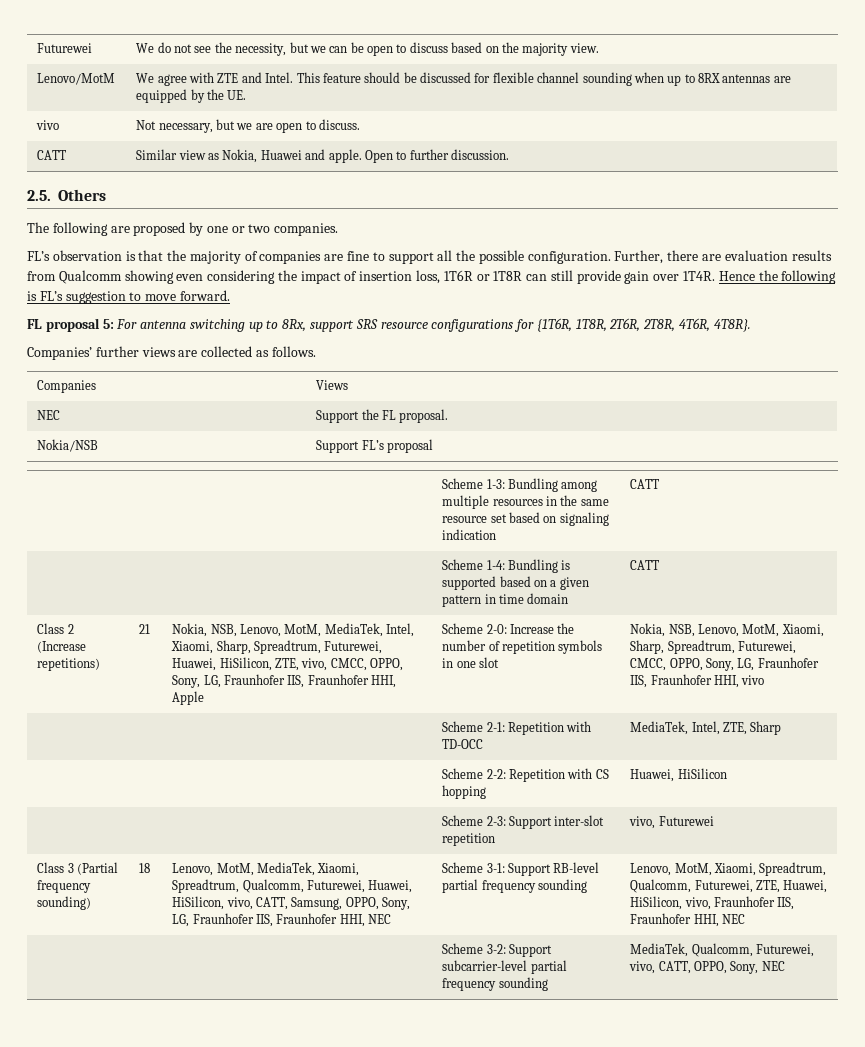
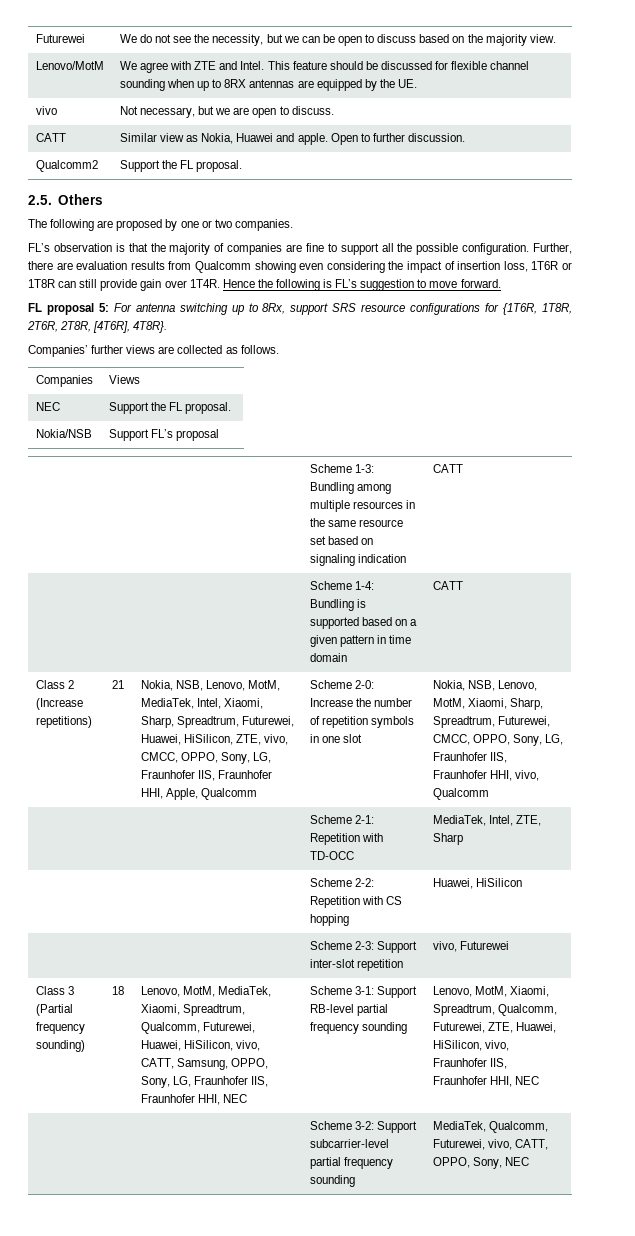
+ Qualcomm2 | Support the FL proposal.
- FL proposal 5: For antenna switching up to 8Rx, support SRS resource configurations for {1T6R, 1T8R, 2T6R, 2T8R, 4T6R, 4T8R}.
+ FL proposal 5: For antenna switching up to 8Rx, support SRS resource configurations for {1T6R, 1T8R, 2T6R, 2T8R, [4T6R], 4T8R}.
- Nokia, NSB, Lenovo, MotM, MediaTek, Intel, Xiaomi, Sharp, Spreadtrum, Futurewei, Huawei, HiSilicon, ZTE, vivo, CMCC, OPPO, Sony, LG, Fraunhofer IIS, Fraunhofer HHI, Apple
+ Nokia, NSB, Lenovo, MotM, MediaTek, Intel, Xiaomi, Sharp, Spreadtrum, Futurewei, Huawei, HiSilicon, ZTE, vivo, CMCC, OPPO, Sony, LG, Fraunhofer IIS, Fraunhofer HHI, Apple, Qualcomm
- Nokia, NSB, Lenovo, MotM, Xiaomi, Sharp, Spreadtrum, Futurewei, CMCC, OPPO, Sony, LG, Fraunhofer IIS, Fraunhofer HHI, vivo
+ Nokia, NSB, Lenovo, MotM, Xiaomi, Sharp, Spreadtrum, Futurewei, CMCC, OPPO, Sony, LG, Fraunhofer IIS, Fraunhofer HHI, vivo, Qualcomm

